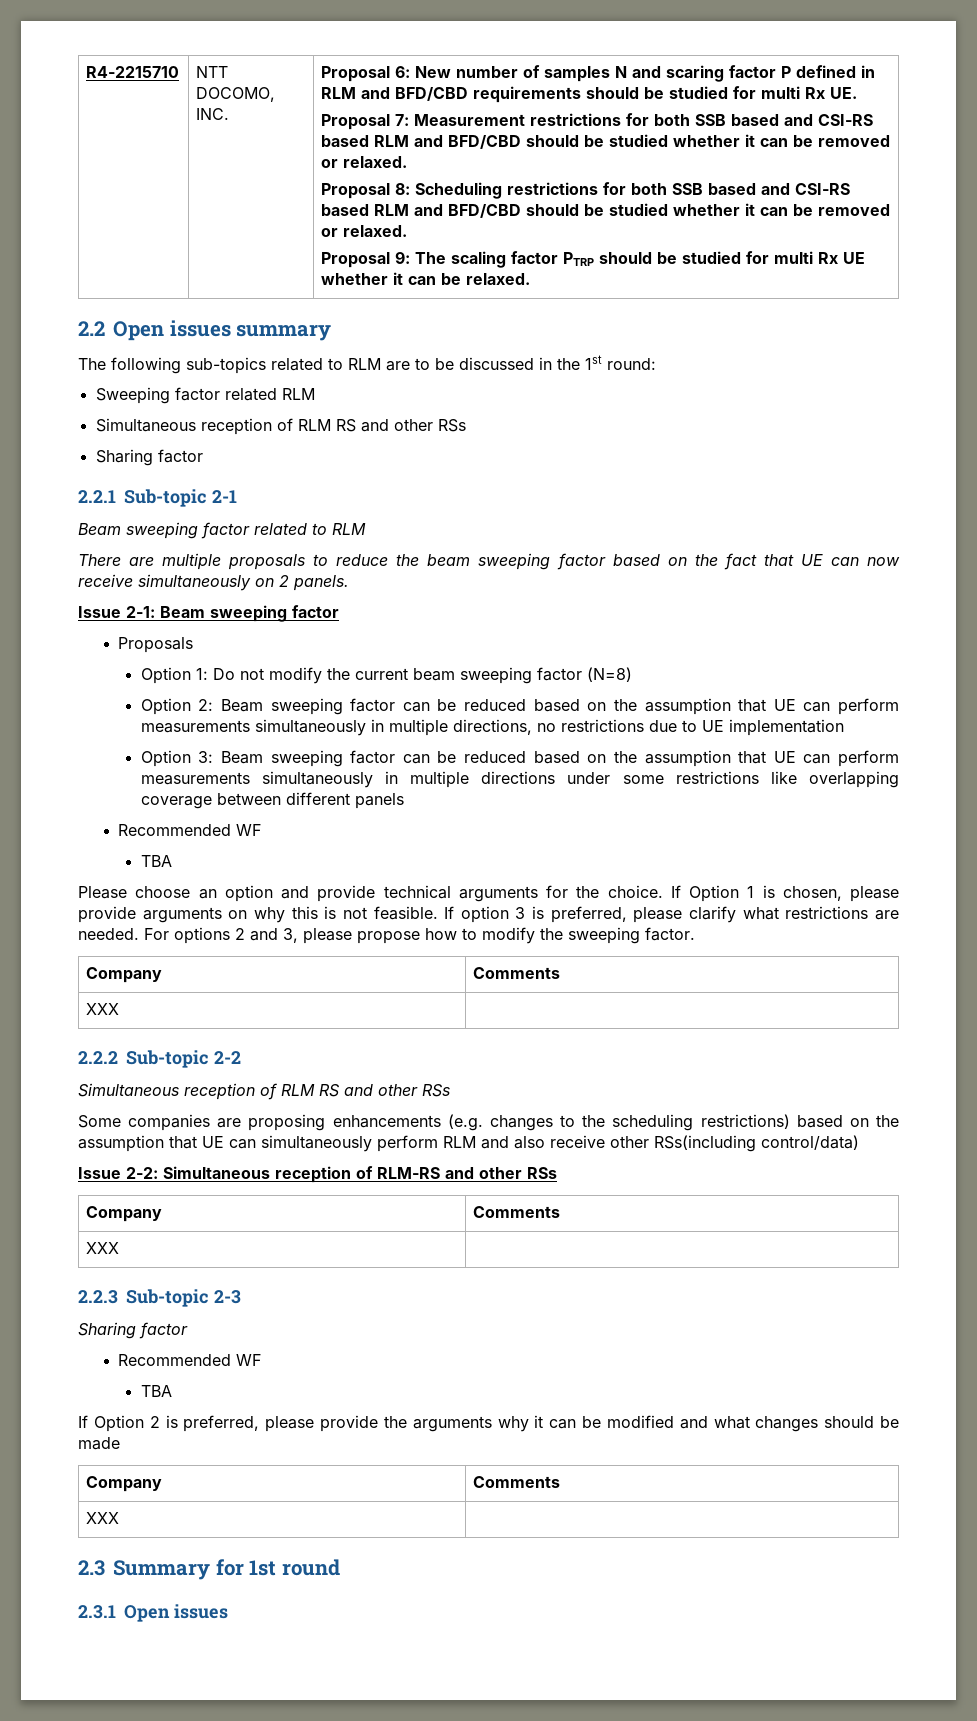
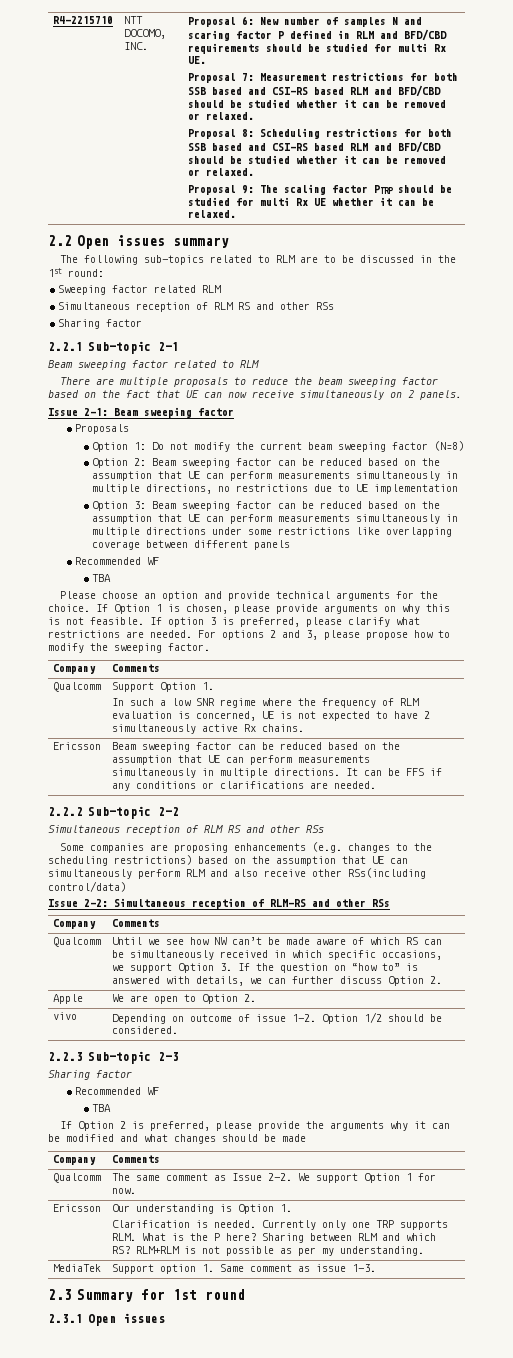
  For options 2 and 3, please propose how to modify the sweeping factor.
  Company | Comments
- XXX |
+ Qualcomm | Support Option 1.
+ In such a low SNR regime where the frequency of RLM evaluation is concerned, UE is not expected to have 2 simultaneously active Rx chains.
+ Ericsson | Beam sweeping factor can be reduced based on the assumption that UE can perform measurements simultaneously in multiple directions. It can be FFS if any conditions or clarifications are needed.
  Issue 2-2: Simultaneous reception of RLM-RS and other RSs
  Company | Comments
- XXX
+ Qualcomm | Until we see how NW can’t be made aware of which RS can be simultaneously received in which specific occasions, we support Option 3. If the question on “how to” is answered with details, we can further discuss Option 2.
+ Apple | We are open to Option 2.
+ vivo | Depending on outcome of issue 1-2. Option 1/2 should be considered.
  If Option 2 is preferred, please provide the arguments why it can be modified and what changes should be made
  Company | Comments
- XXX |
+ Qualcomm | The same comment as Issue 2-2. We support Option 1 for now.
+ Ericsson | Our understanding is Option 1.
+ Clarification is needed. Currently only one TRP supports RLM. What is the P here? Sharing between RLM and which RS? RLM+RLM is not possible as per my understanding.
+ MediaTek | Support option 1. Same comment as issue 1-3.

